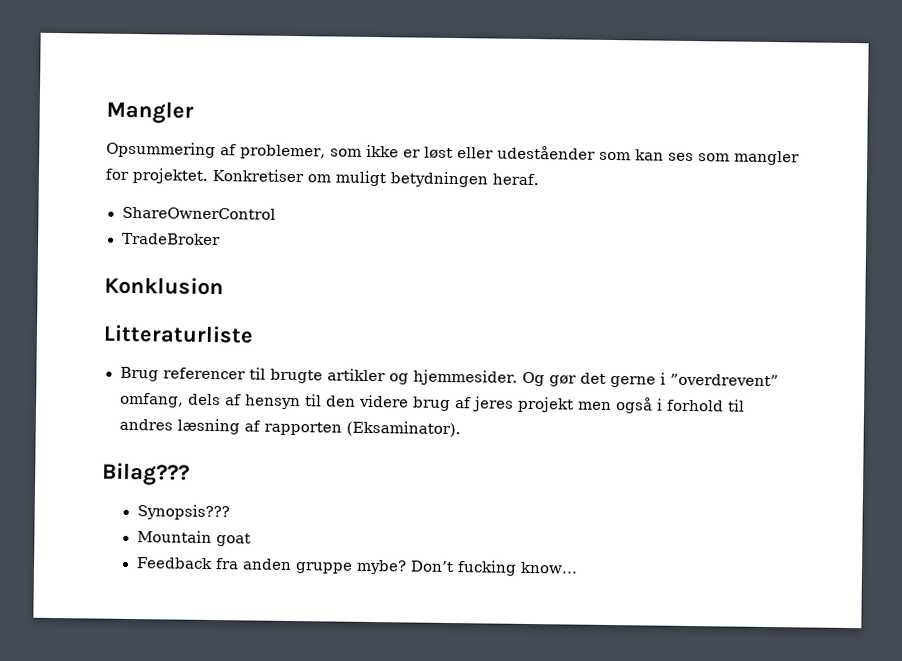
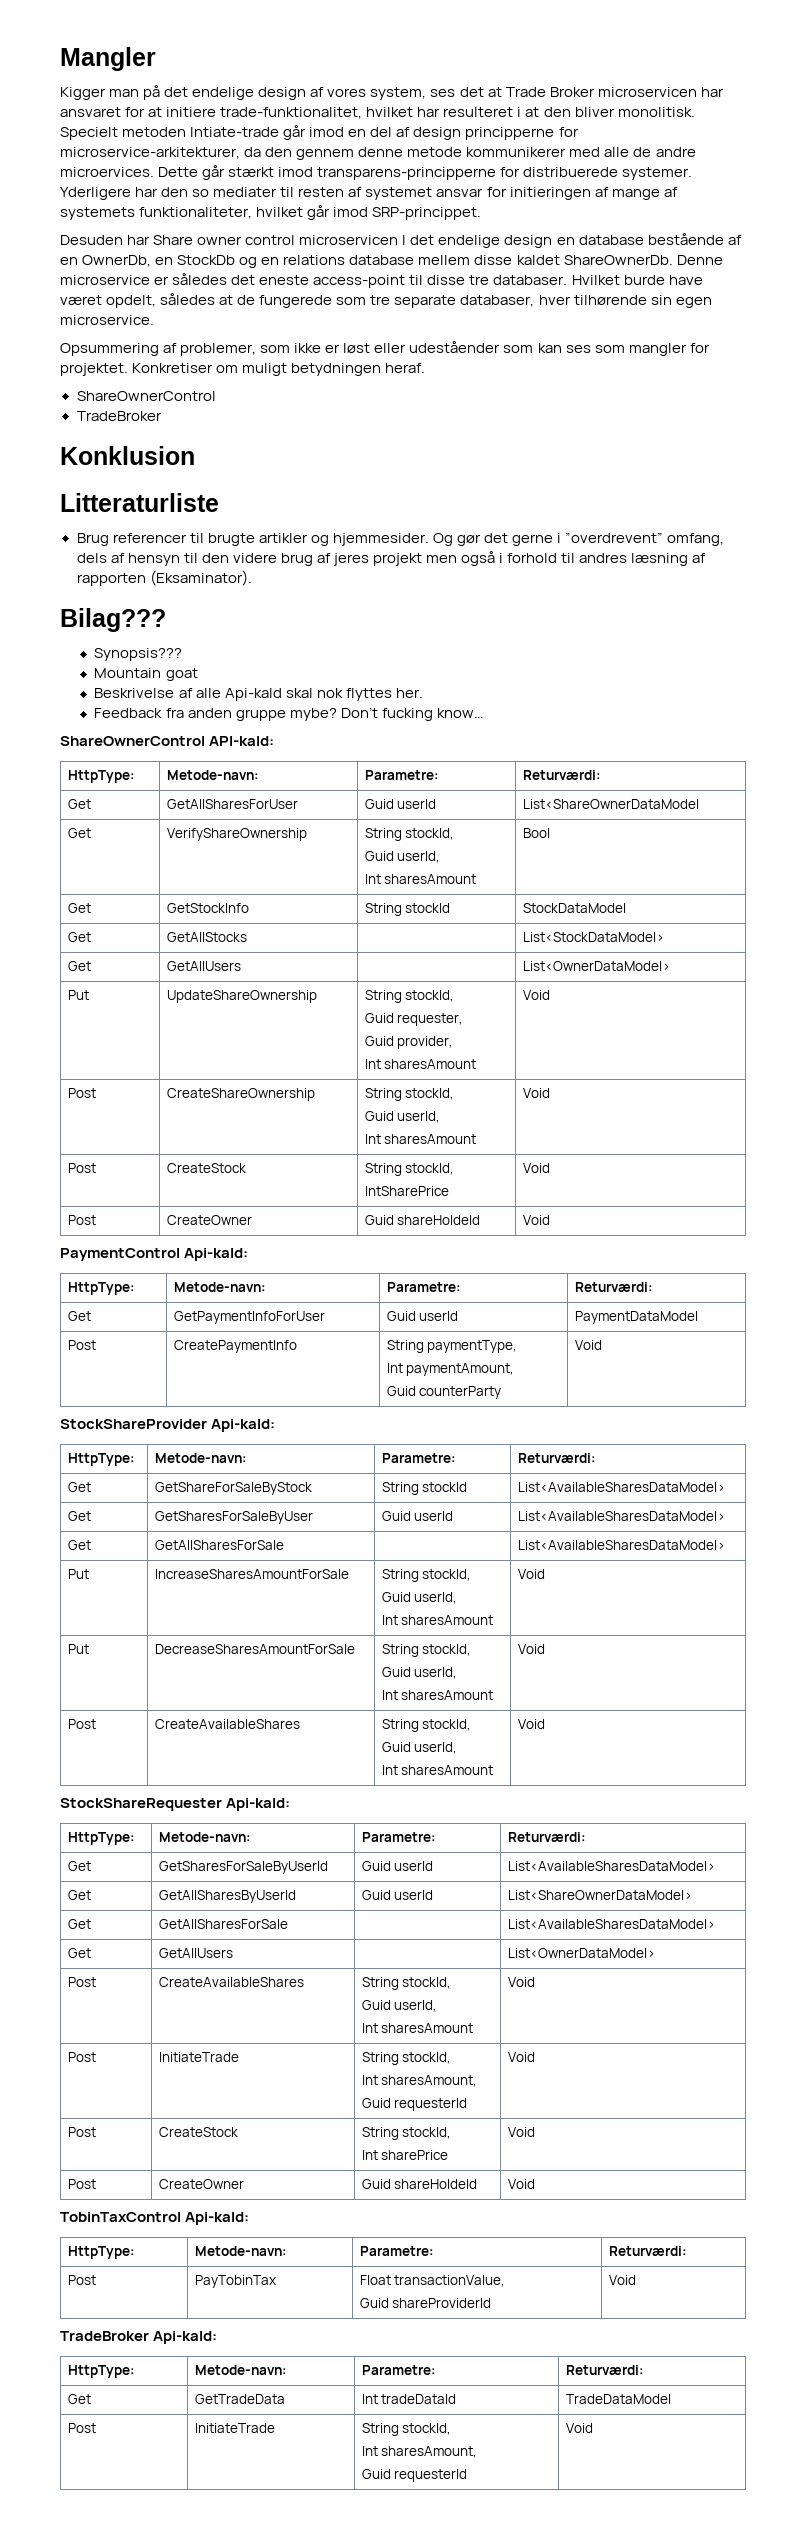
+ Kigger man på det endelige design af vores system, ses det at Trade Broker microservicen har ansvaret for at initiere trade-funktionalitet, hvilket har resulteret i at den bliver monolitisk. Specielt metoden Intiate-trade går imod en del af design principperne for microservice-arkitekturer, da den gennem denne metode kommunikerer med alle de andre microervices. Dette går stærkt imod transparens-principperne for distribuerede systemer. Yderligere har den so mediater til resten af systemet ansvar for initieringen af mange af systemets funktionaliteter, hvilket går imod SRP-princippet.
+ Desuden har Share owner control microservicen I det endelige design en database bestående af en OwnerDb, en StockDb og en relations database mellem disse kaldet ShareOwnerDb. Denne microservice er således det eneste access-point til disse tre databaser. Hvilket burde have været opdelt, således at de fungerede som tre separate databaser, hver tilhørende sin egen microservice.
+ Beskrivelse af alle Api-kald skal nok flyttes her.
+ ShareOwnerControl API-kald:
+ HttpType: | Metode-navn: | Parametre: | Returværdi:
+ Get | GetAllSharesForUser | Guid userId | List<ShareOwnerDataModel
+ Get | VerifyShareOwnership | String stockId,
+ Guid userId,
+ Int sharesAmount | Bool
+ Get | GetStockInfo | String stockId | StockDataModel
+ Get | GetAllStocks | | List<StockDataModel>
+ Get | GetAllUsers | | List<OwnerDataModel>
+ Put | UpdateShareOwnership | String stockId,
+ Guid requester,
+ Guid provider,
+ Int sharesAmount | Void
+ Post | CreateShareOwnership | String stockId,
+ Guid userId,
+ Int sharesAmount | Void
+ Post | CreateStock | String stockId,
+ IntSharePrice | Void
+ Post | CreateOwner | Guid shareHoldeId | Void
+ PaymentControl Api-kald:
+ HttpType: | Metode-navn: | Parametre: | Returværdi:
+ Get | GetPaymentInfoForUser | Guid userId | PaymentDataModel
+ Post | CreatePaymentInfo | String paymentType,
+ Int paymentAmount,
+ Guid counterParty | Void
+ StockShareProvider Api-kald:
+ HttpType: | Metode-navn: | Parametre: | Returværdi:
+ Get | GetShareForSaleByStock | String stockId | List<AvailableSharesDataModel>
+ Get | GetSharesForSaleByUser | Guid userId | List<AvailableSharesDataModel>
+ Get | GetAllSharesForSale | | List<AvailableSharesDataModel>
+ Put | IncreaseSharesAmountForSale | String stockId,
+ Guid userId,
+ Int sharesAmount | Void
+ Put | DecreaseSharesAmountForSale | String stockId,
+ Guid userId,
+ Int sharesAmount | Void
+ Post | CreateAvailableShares | String stockId,
+ Guid userId,
+ Int sharesAmount | Void
+ StockShareRequester Api-kald:
+ HttpType: | Metode-navn: | Parametre: | Returværdi:
+ Get | GetSharesForSaleByUserId | Guid userId | List<AvailableSharesDataModel>
+ Get | GetAllSharesByUserId | Guid userId | List<ShareOwnerDataModel>
+ Get | GetAllSharesForSale | | List<AvailableSharesDataModel>
+ Get | GetAllUsers | | List<OwnerDataModel>
+ Post | CreateAvailableShares | String stockId,
+ Guid userId,
+ Int sharesAmount | Void
+ Post | InitiateTrade | String stockId,
+ Int sharesAmount,
+ Guid requesterId | Void
+ Post | CreateStock | String stockId,
+ Int sharePrice | Void
+ Post | CreateOwner | Guid shareHoldeId | Void
+ TobinTaxControl Api-kald:
+ HttpType: | Metode-navn: | Parametre: | Returværdi:
+ Post | PayTobinTax | Float transactionValue,
+ Guid shareProviderId | Void
+ TradeBroker Api-kald:
+ HttpType: | Metode-navn: | Parametre: | Returværdi:
+ Get | GetTradeData | Int tradeDataId | TradeDataModel
+ Post | InitiateTrade | String stockId,
+ Int sharesAmount,
+ Guid requesterId | Void

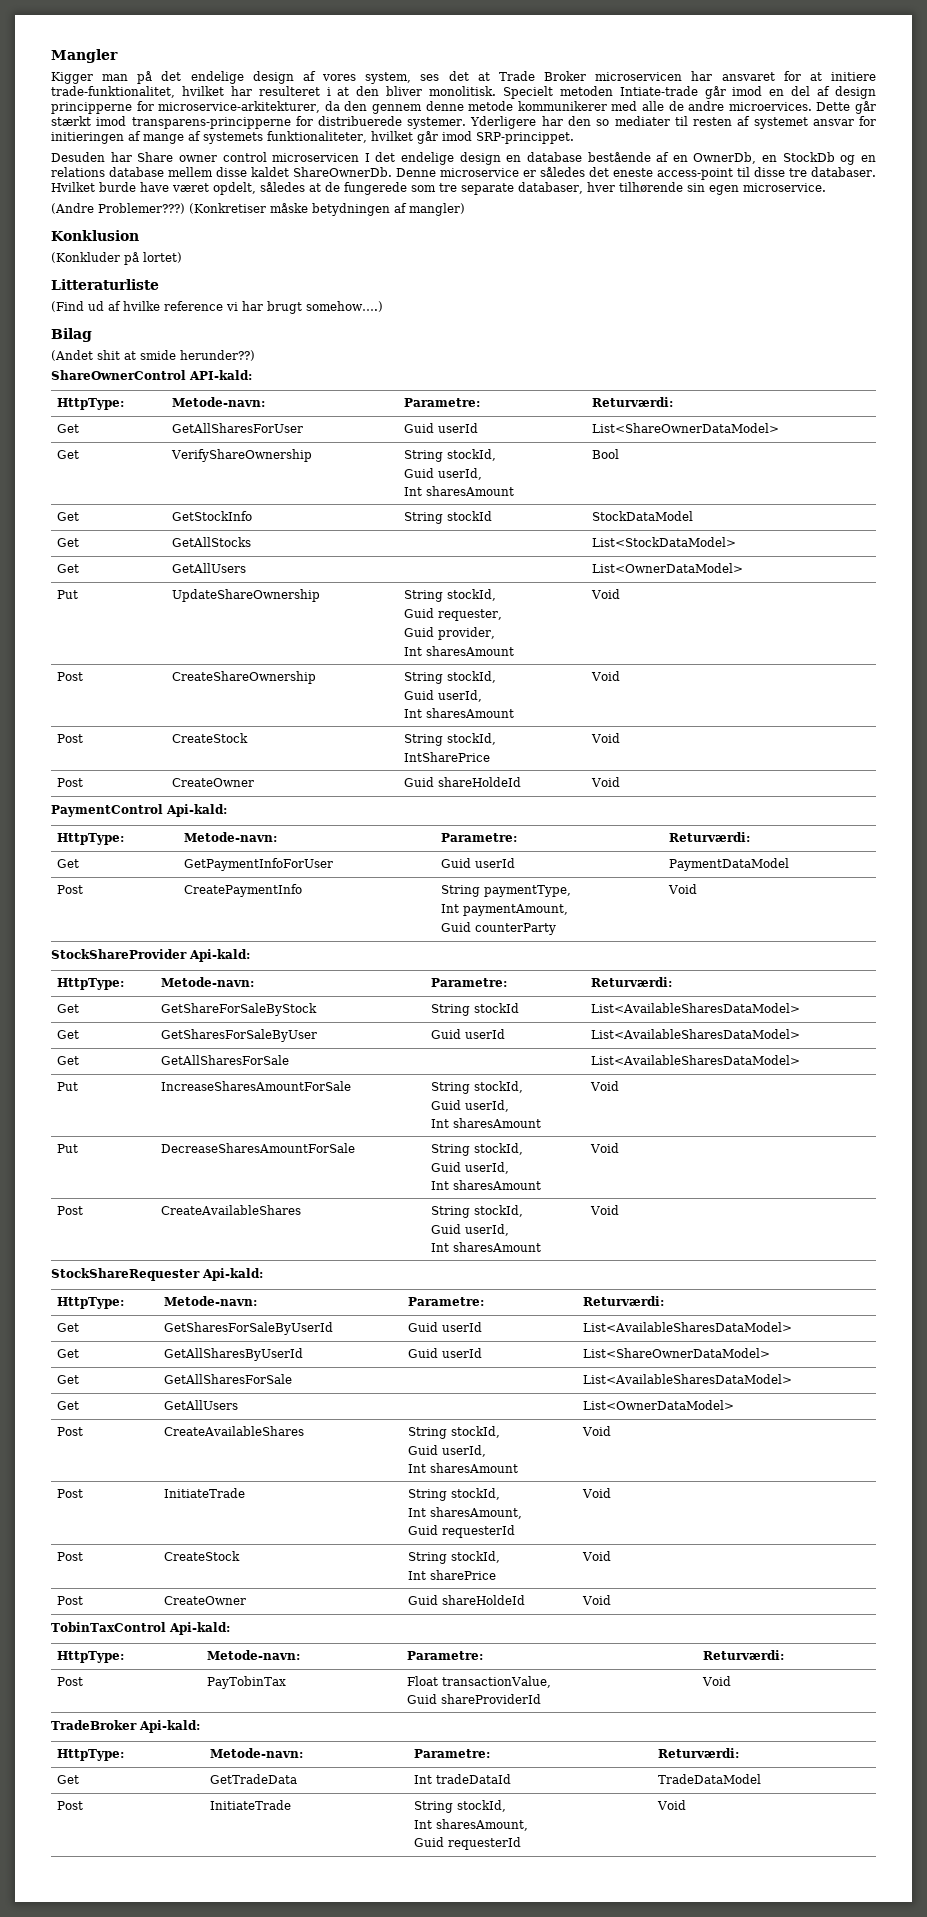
- Opsummering af problemer, som ikke er løst eller udeståender som kan ses som mangler for projektet. Konkretiser om muligt betydningen heraf.
- ShareOwnerControl
- TradeBroker
+ (Andre Problemer???) (Konkretiser måske betydningen af mangler)
  Konklusion
+ (Konkluder på lortet)
  Litteraturliste
- Brug referencer til brugte artikler og hjemmesider. Og gør det gerne i ”overdrevent” omfang, dels af hensyn til den videre brug af jeres projekt men også i forhold til andres læsning af rapporten (Eksaminator).
- Bilag???
- Synopsis???
- Mountain goat
- Beskrivelse af alle Api-kald skal nok flyttes her.
- Feedback fra anden gruppe mybe? Don’t fucking know…
+ (Find ud af hvilke reference vi har brugt somehow….)
+ Bilag
+ (Andet shit at smide herunder??)
- Get | GetAllSharesForUser | Guid userId | List<ShareOwnerDataModel
+ Get | GetAllSharesForUser | Guid userId | List<ShareOwnerDataModel>

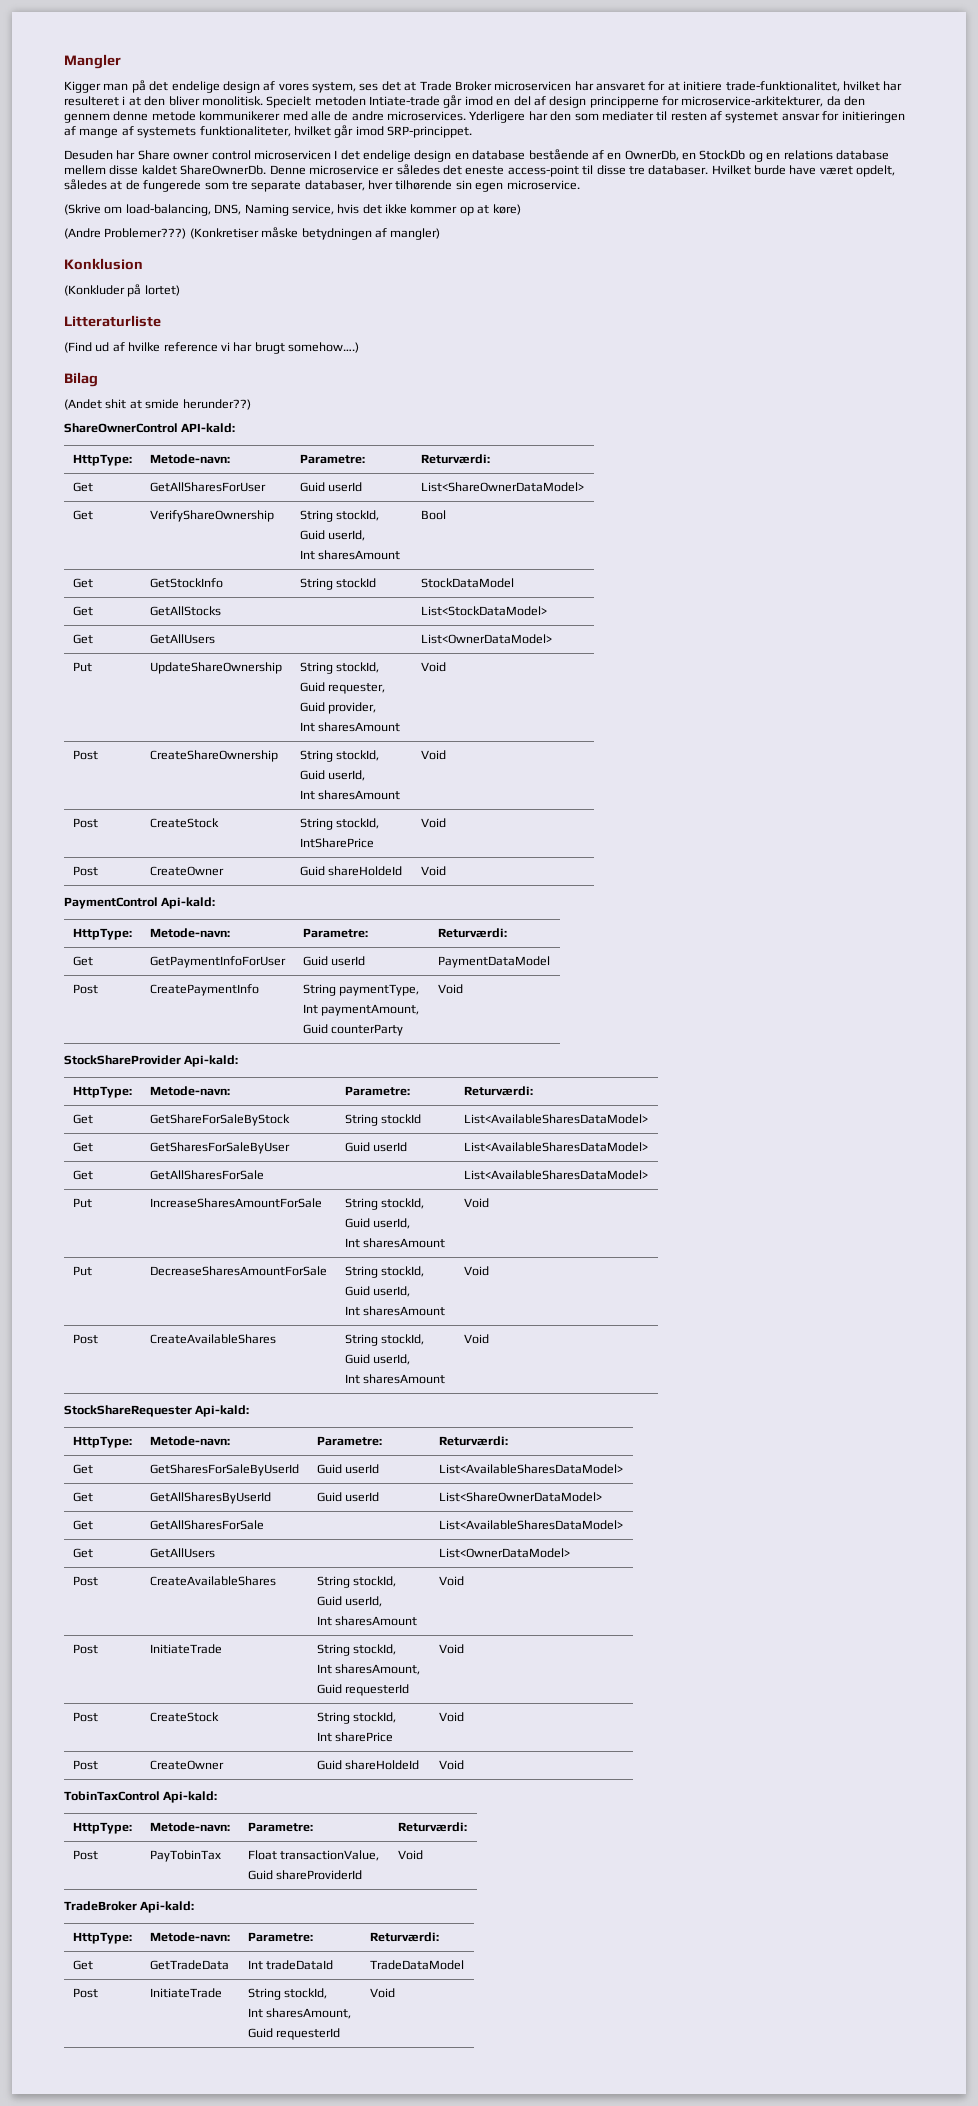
- Specielt metoden Intiate-trade går imod en del af design principperne for microservice-arkitekturer, da den gennem denne metode kommunikerer med alle de andre microervices. Dette går stærkt imod transparens-principperne for distribuerede systemer.
+ Specielt metoden Intiate-trade går imod en del af design principperne for microservice-arkitekturer, da den gennem denne metode kommunikerer med alle de andre microservices.
- Yderligere har den so mediater til resten af systemet ansvar for initieringen af mange af systemets funktionaliteter, hvilket går imod SRP-princippet.
+ Yderligere har den som mediater til resten af systemet ansvar for initieringen af mange af systemets funktionaliteter, hvilket går imod SRP-princippet.
+ (Skrive om load-balancing, DNS, Naming service, hvis det ikke kommer op at køre)

